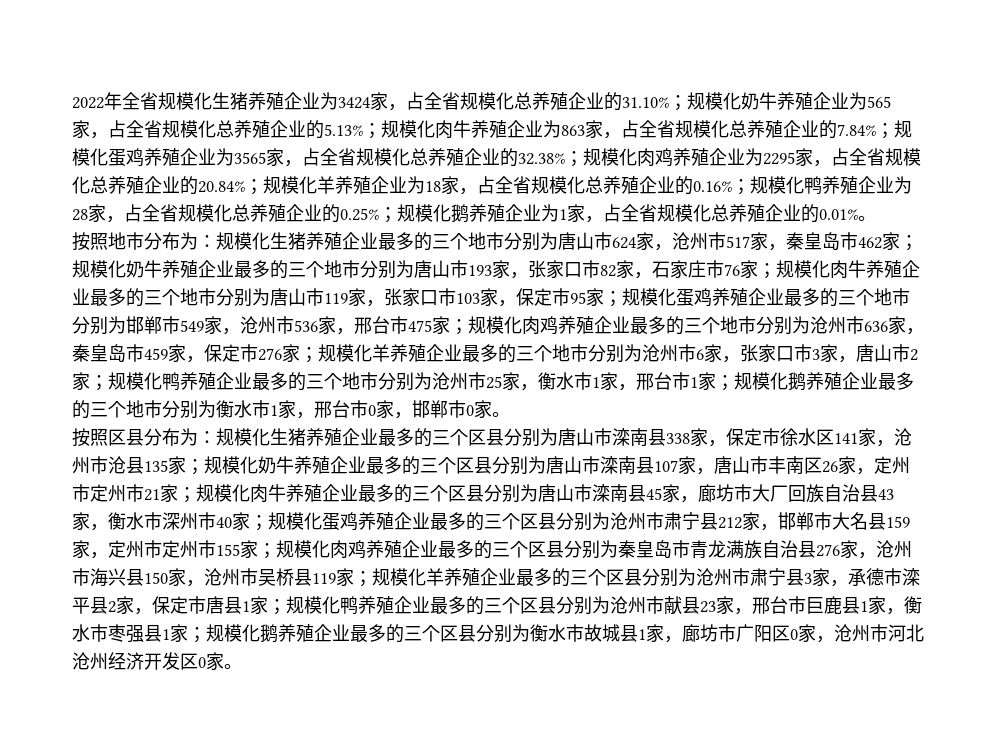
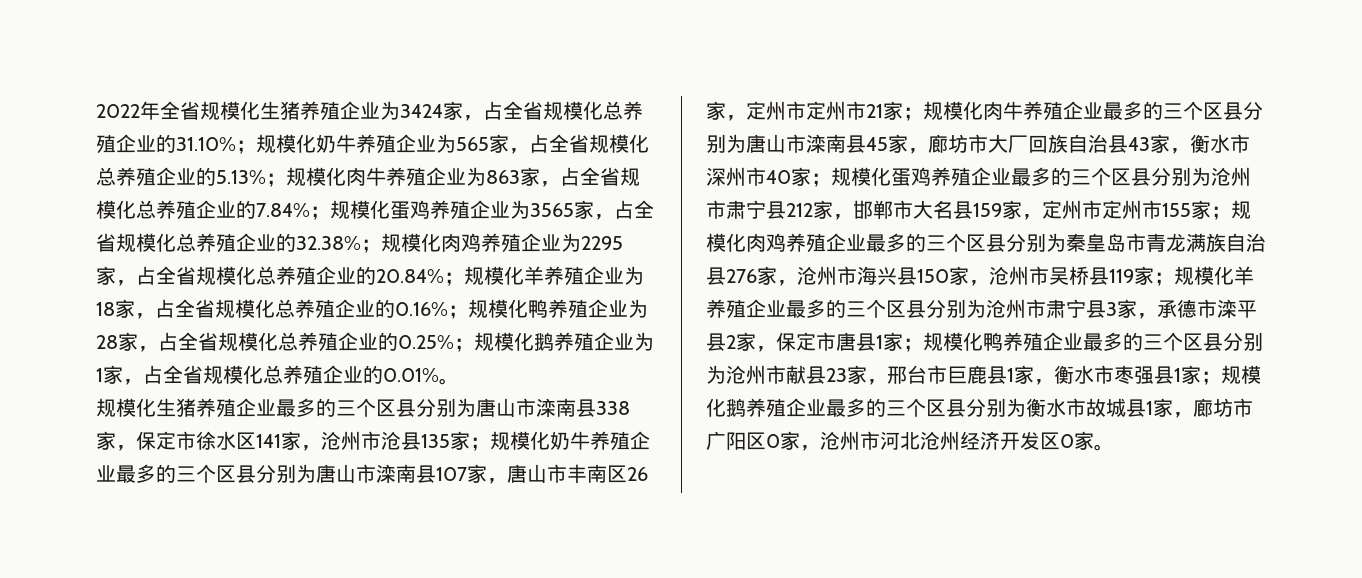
- 按照地市分布为：规模化生猪养殖企业最多的三个地市分别为唐山市624家，沧州市517家，秦皇岛市462家；规模化奶牛养殖企业最多的三个地市分别为唐山市193家，张家口市82家，石家庄市76家；规模化肉牛养殖企业最多的三个地市分别为唐山市119家，张家口市103家，保定市95家；规模化蛋鸡养殖企业最多的三个地市分别为邯郸市549家，沧州市536家，邢台市475家；规模化肉鸡养殖企业最多的三个地市分别为沧州市636家，秦皇岛市459家，保定市276家；规模化羊养殖企业最多的三个地市分别为沧州市6家，张家口市3家，唐山市2家；规模化鸭养殖企业最多的三个地市分别为沧州市25家，衡水市1家，邢台市1家；规模化鹅养殖企业最多的三个地市分别为衡水市1家，邢台市0家，邯郸市0家。
- 按照区县分布为：

